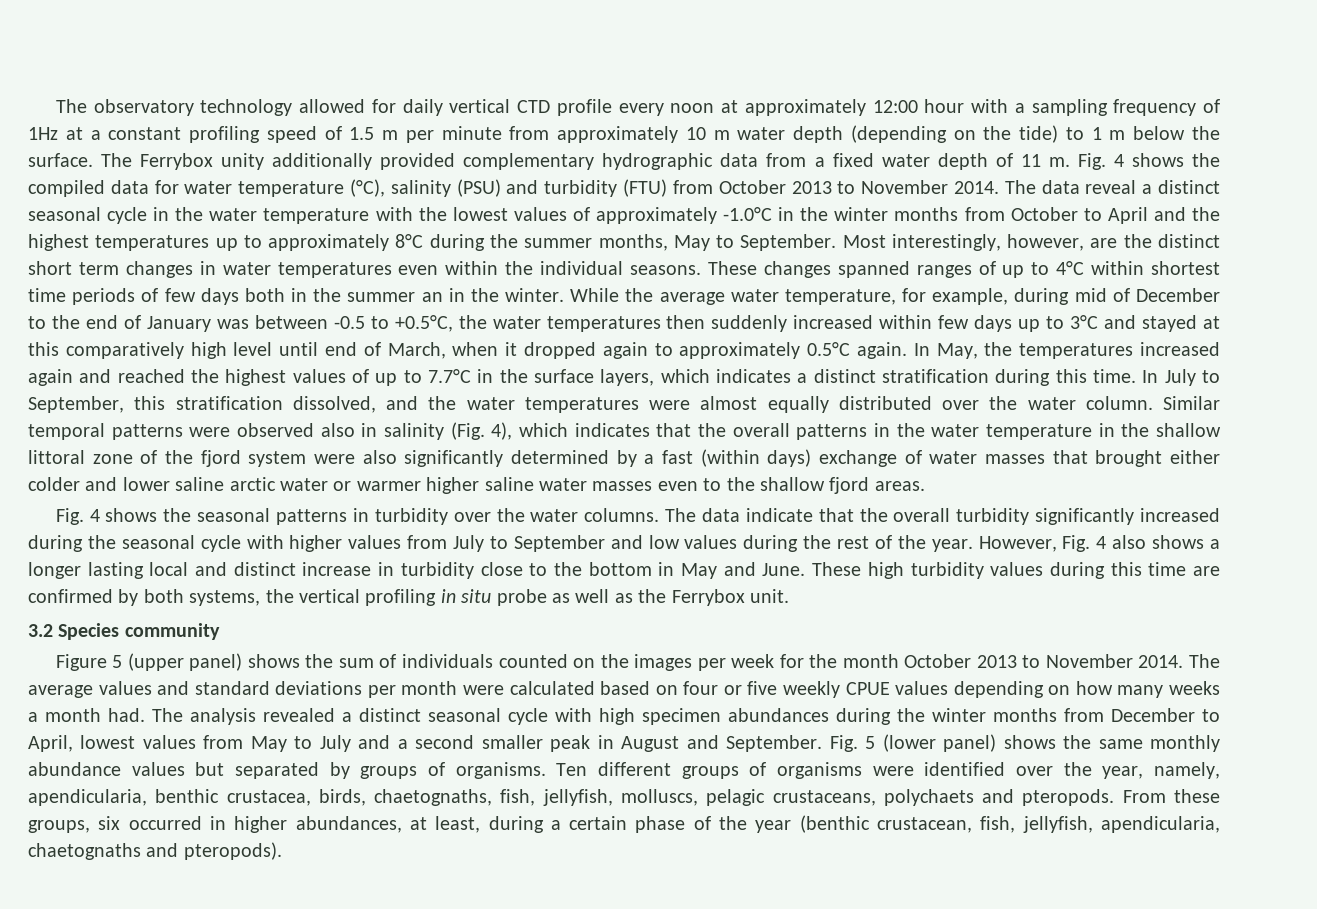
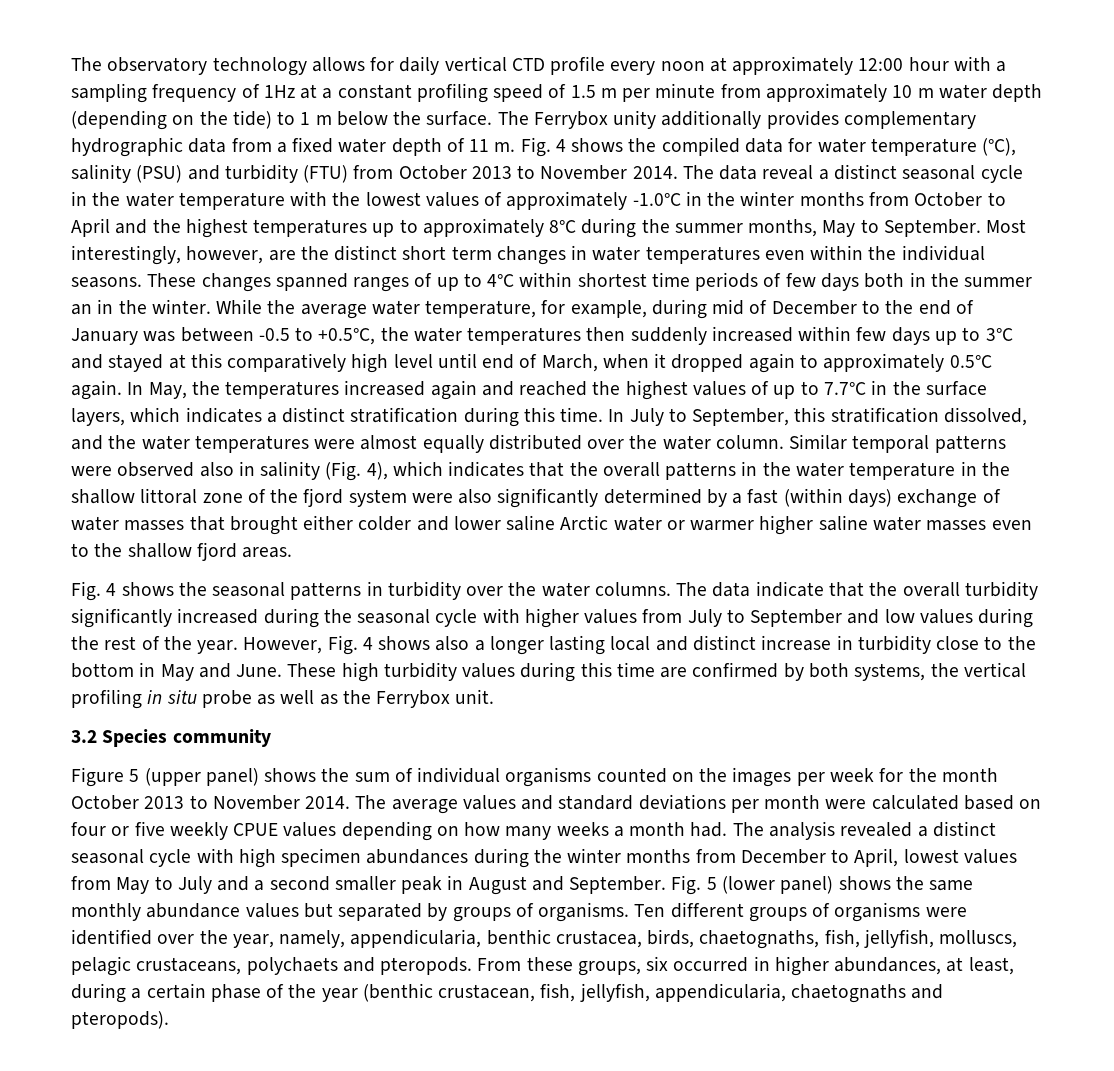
- The observatory technology allowed for daily vertical CTD profile every noon at approximately 12:00 hour with a sampling frequency of 1Hz at a constant profiling speed of 1.5 m per minute from approximately 10 m water depth (depending on the tide) to 1 m below the surface.
+ The observatory technology allows for daily vertical CTD profile every noon at approximately 12:00 hour with a sampling frequency of 1Hz at a constant profiling speed of 1.5 m per minute from approximately 10 m water depth (depending on the tide) to 1 m below the surface.
- The Ferrybox unity additionally provided complementary hydrographic data from a fixed water depth of 11 m.
+ The Ferrybox unity additionally provides complementary hydrographic data from a fixed water depth of 11 m.
- Similar temporal patterns were observed also in salinity (Fig. 4), which indicates that the overall patterns in the water temperature in the shallow littoral zone of the fjord system were also significantly determined by a fast (within days) exchange of water masses that brought either colder and lower saline arctic water or warmer higher saline water masses even to the shallow fjord areas.
+ Similar temporal patterns were observed also in salinity (Fig. 4), which indicates that the overall patterns in the water temperature in the shallow littoral zone of the fjord system were also significantly determined by a fast (within days) exchange of water masses that brought either colder and lower saline Arctic water or warmer higher saline water masses even to the shallow fjord areas.
- However, Fig. 4 also shows a longer lasting local and distinct increase in turbidity close to the bottom in May and June.
+ However, Fig. 4 shows also a longer lasting local and distinct increase in turbidity close to the bottom in May and June.
- Figure 5 (upper panel) shows the sum of individuals counted on the images per week for the month October 2013 to November 2014.
+ Figure 5 (upper panel) shows the sum of individual organisms counted on the images per week for the month October 2013 to November 2014.
- Ten different groups of organisms were identified over the year, namely, apendicularia, benthic crustacea, birds, chaetognaths, fish, jellyfish, molluscs, pelagic crustaceans, polychaets and pteropods.
+ Ten different groups of organisms were identified over the year, namely, appendicularia, benthic crustacea, birds, chaetognaths, fish, jellyfish, molluscs, pelagic crustaceans, polychaets and pteropods.
- From these groups, six occurred in higher abundances, at least, during a certain phase of the year (benthic crustacean, fish, jellyfish, apendicularia, chaetognaths and pteropods).
+ From these groups, six occurred in higher abundances, at least, during a certain phase of the year (benthic crustacean, fish, jellyfish, appendicularia, chaetognaths and pteropods).

